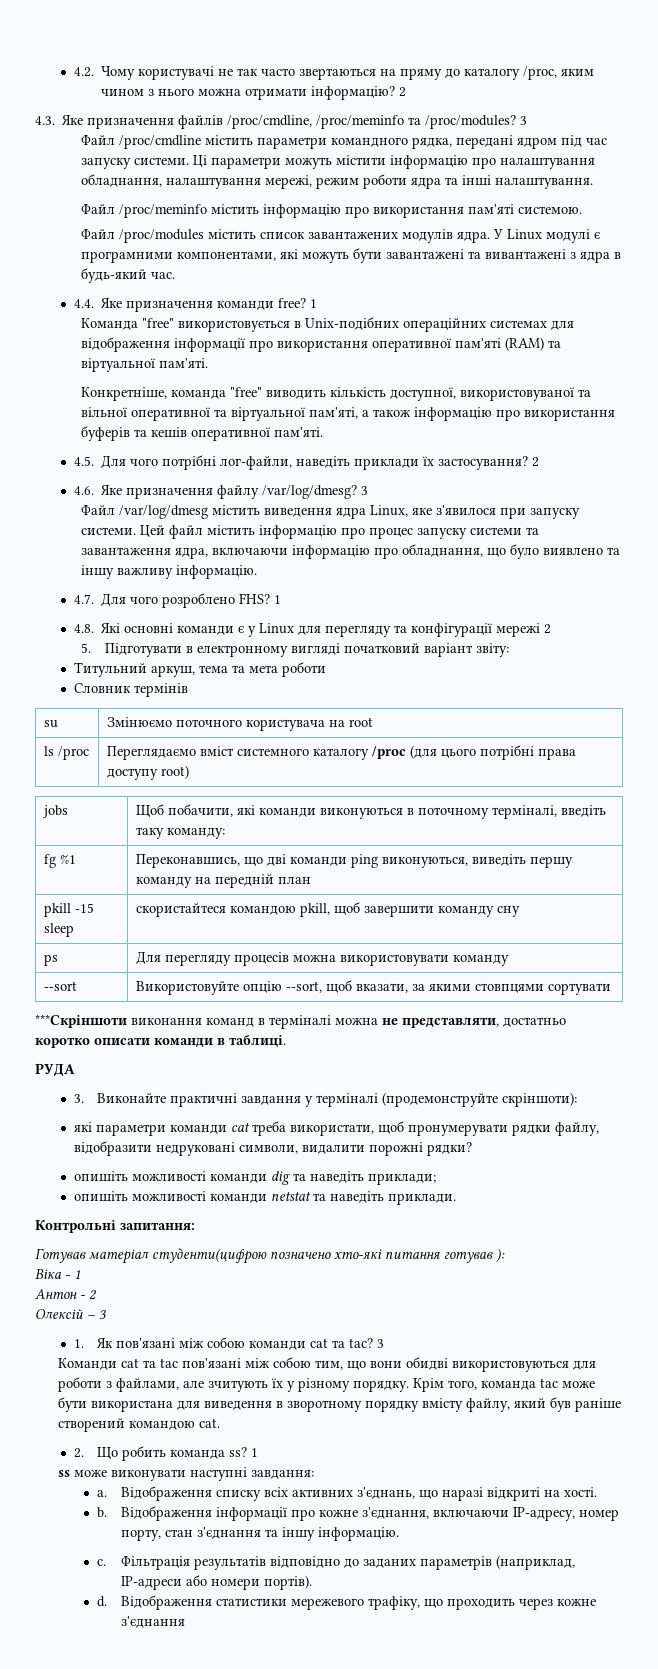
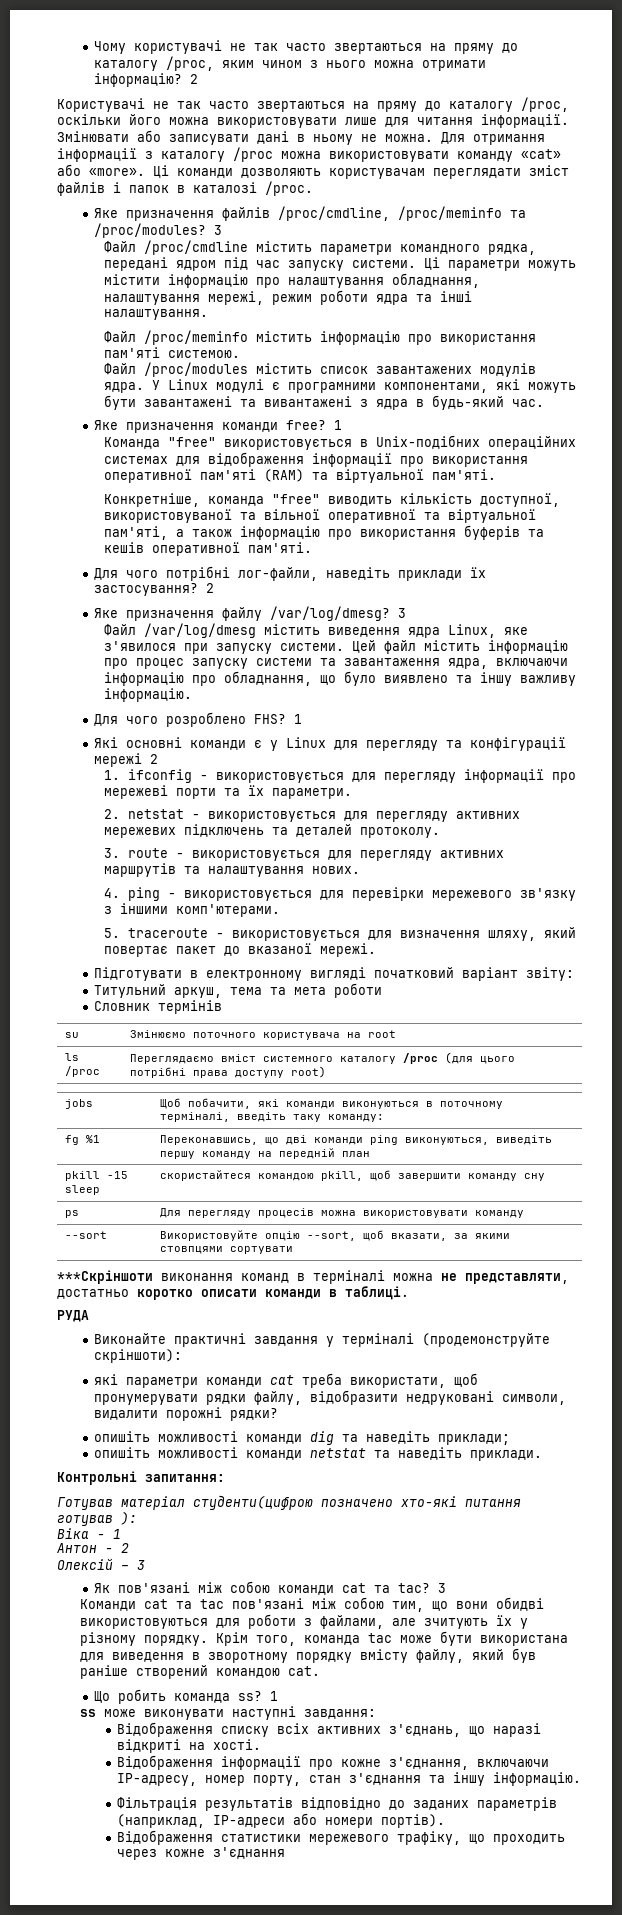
- 4.2. Чому користувачі не так часто звертаються на пряму до каталогу /proc, яким чином з нього можна отримати інформацію?
+ Чому користувачі не так часто звертаються на пряму до каталогу /proc, яким чином з нього можна отримати інформацію?
- 4.3. Яке призначення файлів /proc/cmdline, /proc/meminfo та /proc/modules?
+ Користувачі не так часто звертаються на пряму до каталогу /proc, оскільки його можна використовувати лише для читання інформації. Змінювати або записувати дані в ньому не можна. Для отримання інформації з каталогу /proc можна використовувати команду «cat» або «more». Ці команди дозволяють користувачам переглядати зміст файлів і папок в каталозі /proc.
+ Яке призначення файлів /proc/cmdline, /proc/meminfo та /proc/modules?
- 4.4. Яке призначення команди free?
+ Яке призначення команди free?
- 4.5. Для чого потрібні лог-файли, наведіть приклади їх застосування?
+ Для чого потрібні лог-файли, наведіть приклади їх застосування?
- 4.6. Яке призначення файлу /var/log/dmesg?
+ Яке призначення файлу /var/log/dmesg?
- 4.7. Для чого розроблено FHS?
+ Для чого розроблено FHS?
- 4.8. Які основні команди є у Linux для перегляду та конфігурації мережі 2
+ Які основні команди є у Linux для перегляду та конфігурації мережі 2
- 5. Підготувати в електронному вигляді початковий варіант звіту:
+ 1. ifconfig - використовується для перегляду інформації про мережеві порти та їх параметри.
+ 2. netstat - використовується для перегляду активних мережевих підключень та деталей протоколу.
+ 3. route - використовується для перегляду активних маршрутів та налаштування нових.
+ 4. ping - використовується для перевірки мережевого зв'язку з іншими комп'ютерами.
+ 5. traceroute - використовується для визначення шляху, який повертає пакет до вказаної мережі.
+ Підготувати в електронному вигляді початковий варіант звіту:
- 3. Виконайте практичні завдання у терміналі (продемонструйте скріншоти):
+ Виконайте практичні завдання у терміналі (продемонструйте скріншоти):
- 1. Як пов'язані між собою команди cat та tac?
+ Як пов'язані між собою команди cat та tac?
- 2. Що робить команда ss?
+ Що робить команда ss?
- a.
- b.
- c.
- d.

